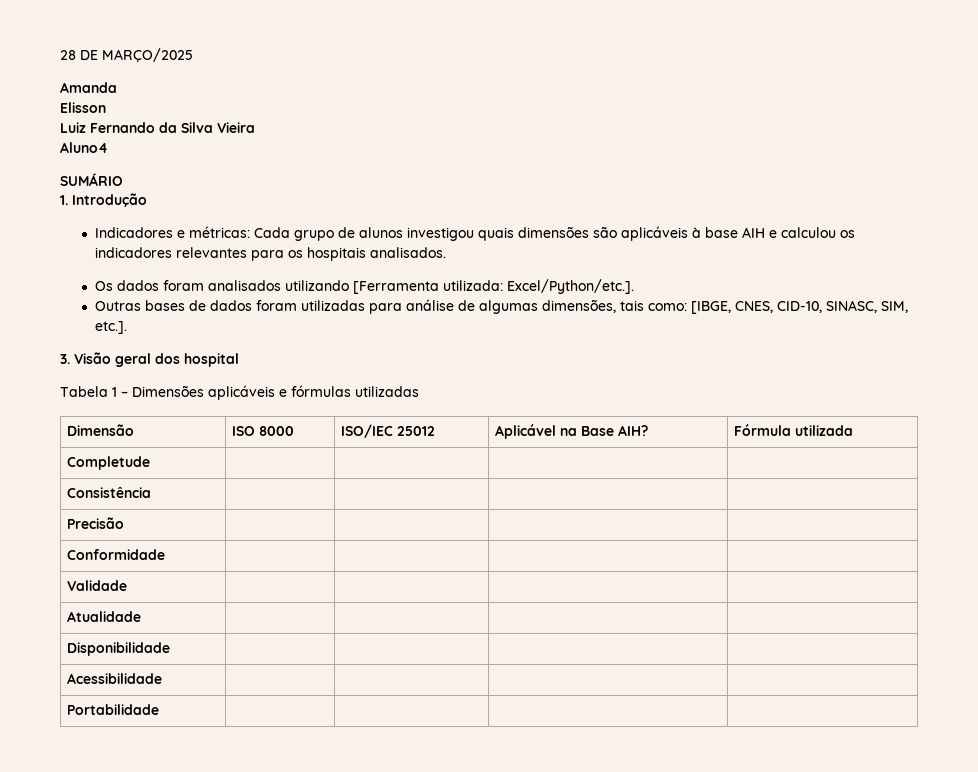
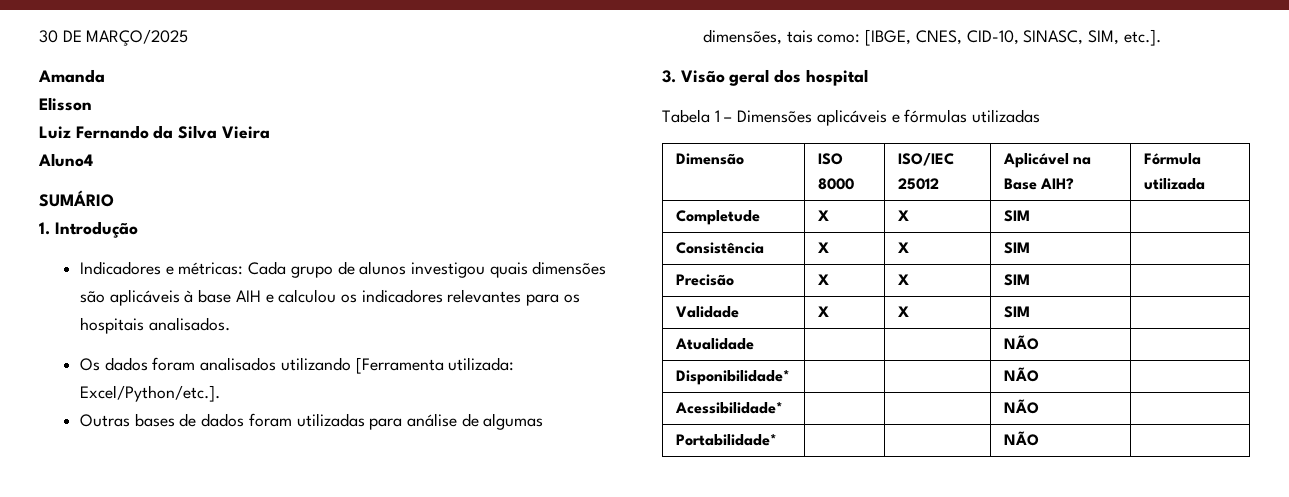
- 28 DE MARÇO/2025
+ 30 DE MARÇO/2025
- Completude | | | |
- Consistência | | | |
- Precisão | | | |
- Conformidade | | | |
- Validade | | | |
- Atualidade | | | |
- Disponibilidade | | | |
- Acessibilidade | | | |
- Portabilidade | | | |
+ Completude | X | X | SIM |
+ Consistência | X | X | SIM |
+ Precisão | X | X | SIM |
+ Validade | X | X | SIM |
+ Atualidade | | | NÃO |
+ Disponibilidade* | | | NÃO |
+ Acessibilidade* | | | NÃO |
+ Portabilidade* | | | NÃO |

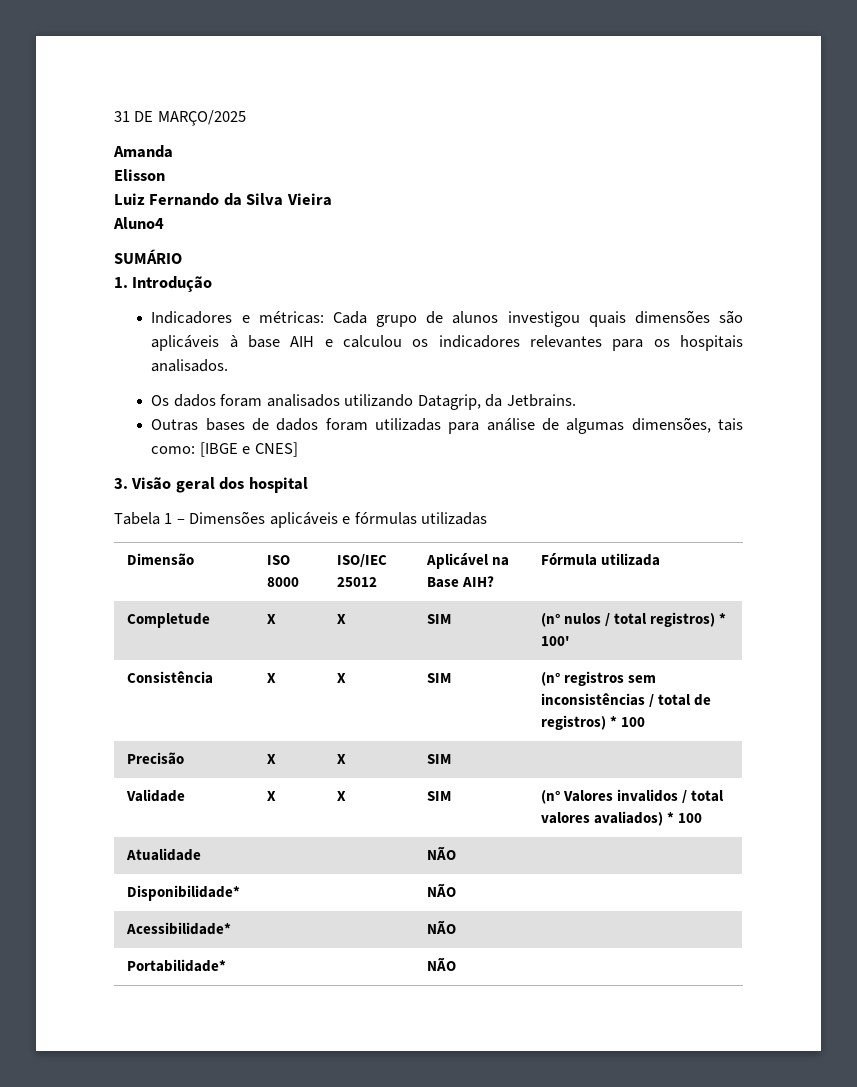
- 30 DE MARÇO/2025
+ 31 DE MARÇO/2025
- Os dados foram analisados utilizando [Ferramenta utilizada: Excel/Python/etc.].
+ Os dados foram analisados utilizando Datagrip, da Jetbrains.
- Outras bases de dados foram utilizadas para análise de algumas dimensões, tais como: [IBGE, CNES, CID-10, SINASC, SIM, etc.].
+ Outras bases de dados foram utilizadas para análise de algumas dimensões, tais como: [IBGE e CNES]
- Completude | X | X | SIM |
- Consistência | X | X | SIM |
+ Completude | X | X | SIM | (n° nulos / total registros) * 100'
+ Consistência | X | X | SIM | (n° registros sem inconsistências / total de registros) * 100
- Validade | X | X | SIM |
+ Validade | X | X | SIM | (n° Valores invalidos / total valores avaliados) * 100

